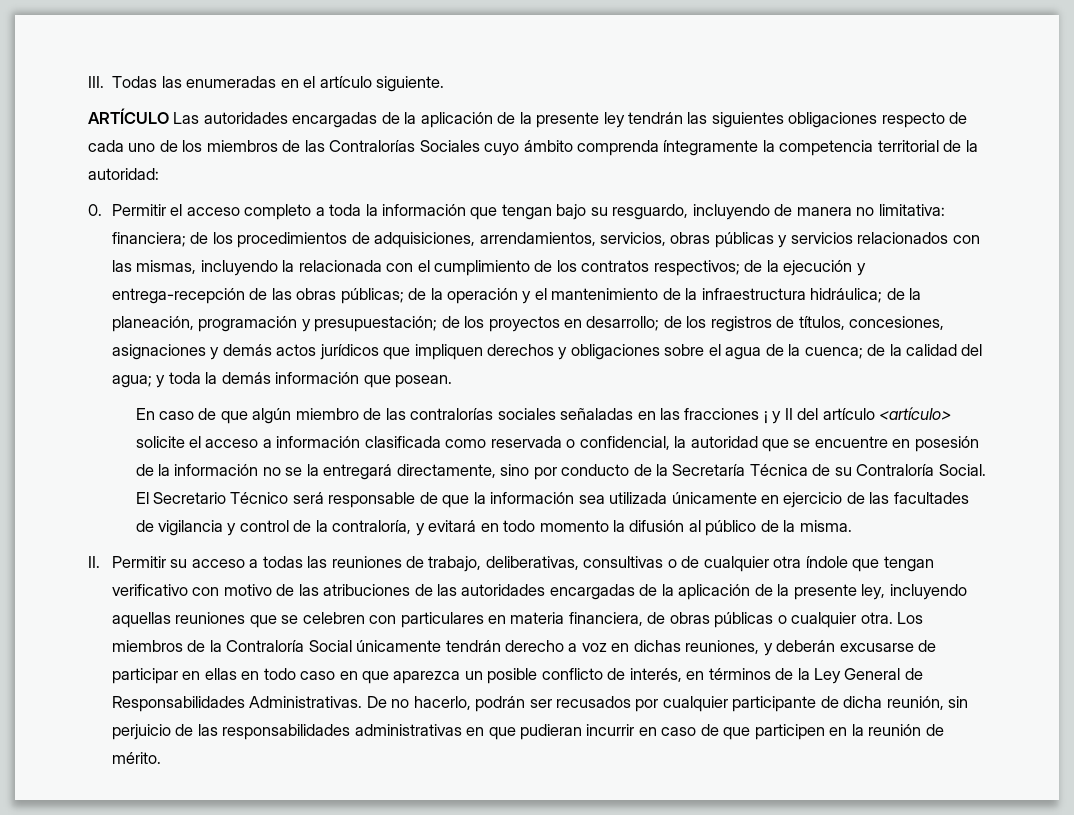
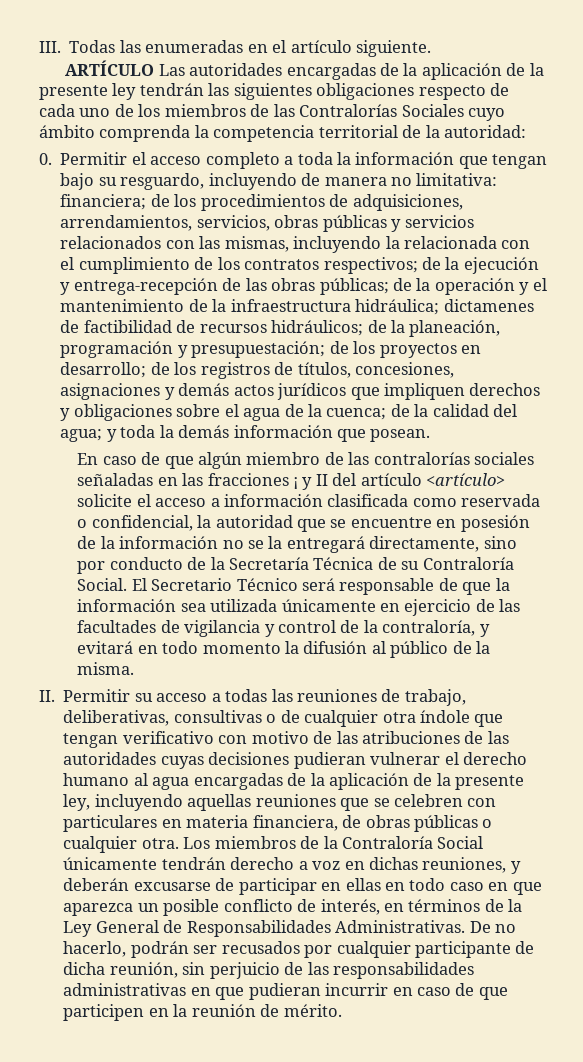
- ARTÍCULO Las autoridades encargadas de la aplicación de la presente ley tendrán las siguientes obligaciones respecto de cada uno de los miembros de las Contralorías Sociales cuyo ámbito comprenda íntegramente la competencia territorial de la autoridad:
+ ARTÍCULO Las autoridades encargadas de la aplicación de la presente ley tendrán las siguientes obligaciones respecto de cada uno de los miembros de las Contralorías Sociales cuyo ámbito comprenda la competencia territorial de la autoridad:
+ dictamenes de factibilidad de recursos hidráulicos;
- II. Permitir su acceso a todas las reuniones de trabajo, deliberativas, consultivas o de cualquier otra índole que tengan verificativo con motivo de las atribuciones de las autoridades encargadas de la aplicación de la presente ley, incluyendo aquellas reuniones que se celebren con particulares en materia financiera, de obras públicas o cualquier otra.
+ II. Permitir su acceso a todas las reuniones de trabajo, deliberativas, consultivas o de cualquier otra índole que tengan verificativo con motivo de las atribuciones de las autoridades cuyas decisiones pudieran vulnerar el derecho humano al agua encargadas de la aplicación de la presente ley, incluyendo aquellas reuniones que se celebren con particulares en materia financiera, de obras públicas o cualquier otra.

